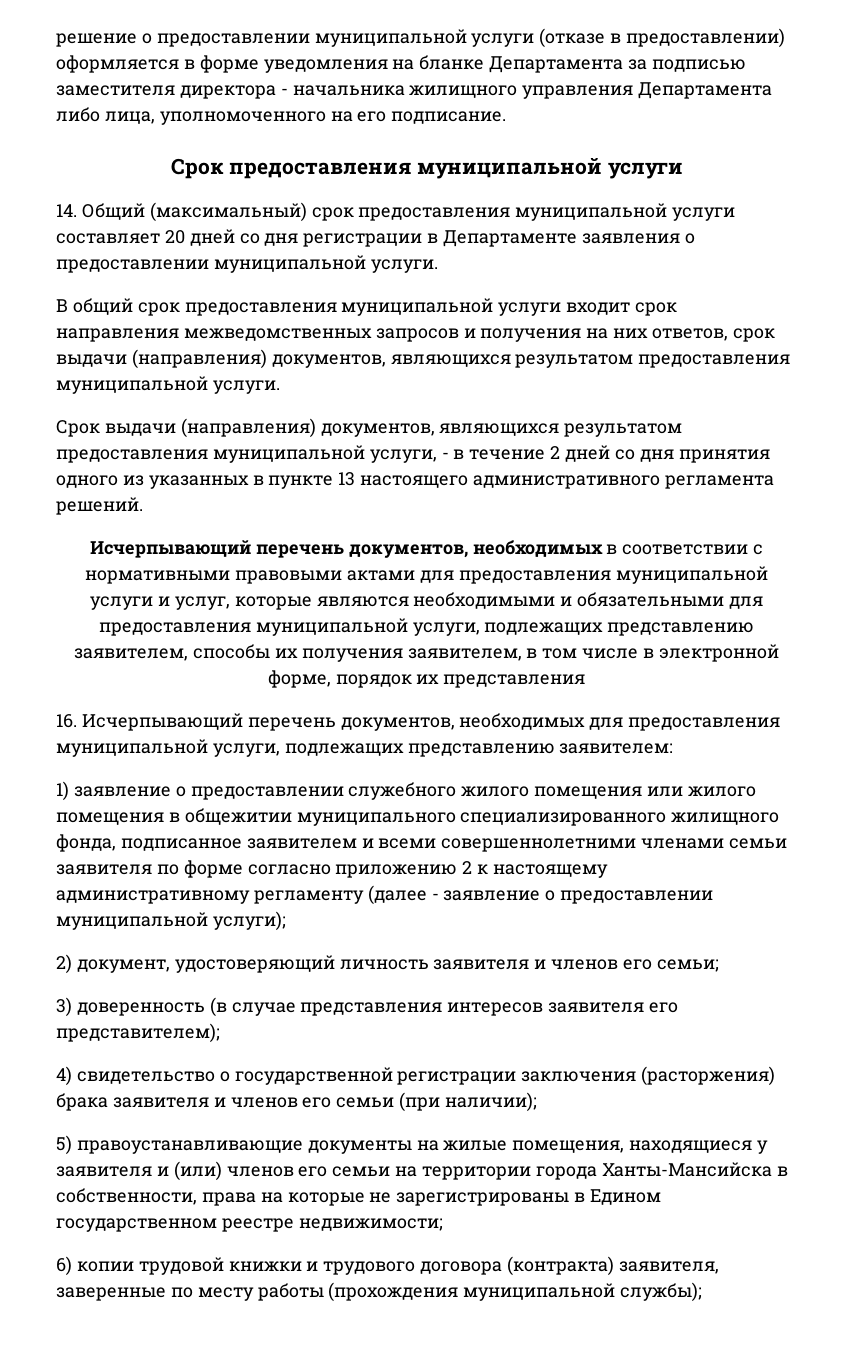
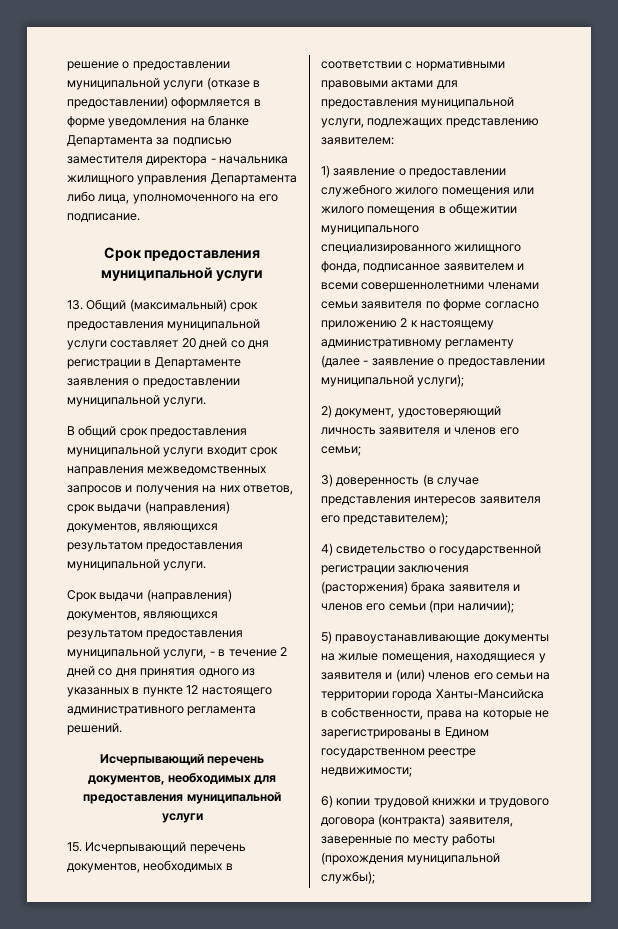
- 14. Общий (максимальный) срок предоставления муниципальной услуги составляет 20 дней со дня регистрации в Департаменте заявления о предоставлении муниципальной услуги.
+ 13. Общий (максимальный) срок предоставления муниципальной услуги составляет 20 дней со дня регистрации в Департаменте заявления о предоставлении муниципальной услуги.
- Срок выдачи (направления) документов, являющихся результатом предоставления муниципальной услуги, - в течение 2 дней со дня принятия одного из указанных в пункте 13 настоящего административного регламента решений.
+ Срок выдачи (направления) документов, являющихся результатом предоставления муниципальной услуги, - в течение 2 дней со дня принятия одного из указанных в пункте 12 настоящего административного регламента решений.
- Исчерпывающий перечень документов, необходимых в соответствии с нормативными правовыми актами для предоставления муниципальной услуги и услуг, которые являются необходимыми и обязательными для предоставления муниципальной услуги, подлежащих представлению заявителем, способы их получения заявителем, в том числе в электронной форме, порядок их представления
- 16. Исчерпывающий перечень документов, необходимых для предоставления муниципальной услуги, подлежащих представлению заявителем:
+ Исчерпывающий перечень документов, необходимых для предоставления муниципальной услуги
+ 15. Исчерпывающий перечень документов, необходимых в соответствии с нормативными правовыми актами для предоставления муниципальной услуги, подлежащих представлению заявителем:

